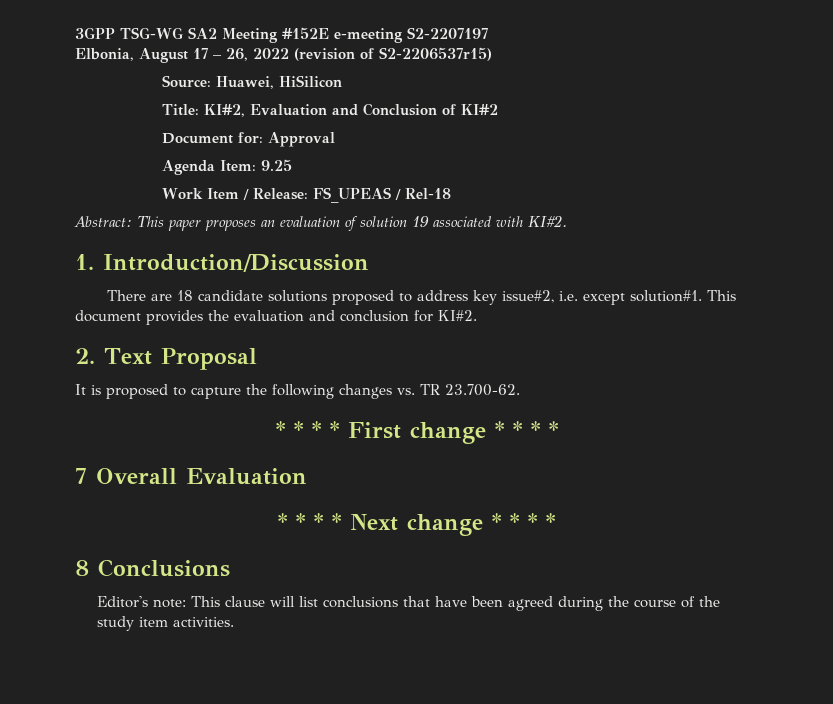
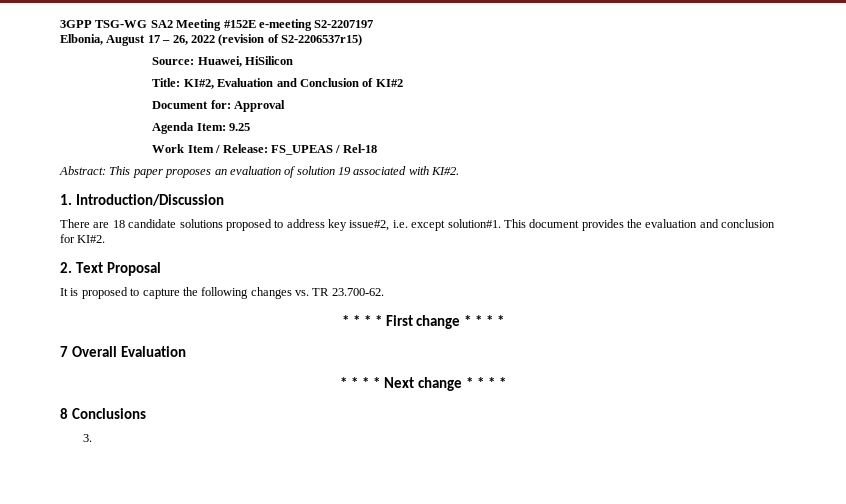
- Editor's note: This clause will list conclusions that have been agreed during the course of the study item activities.
+ 3.

